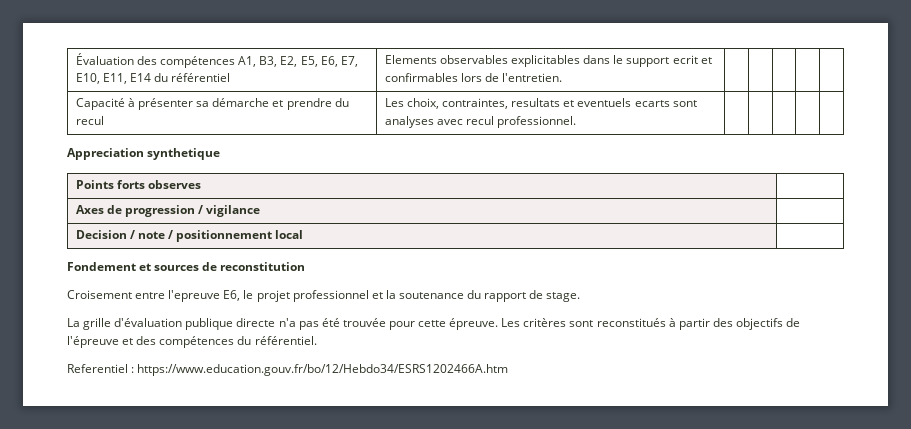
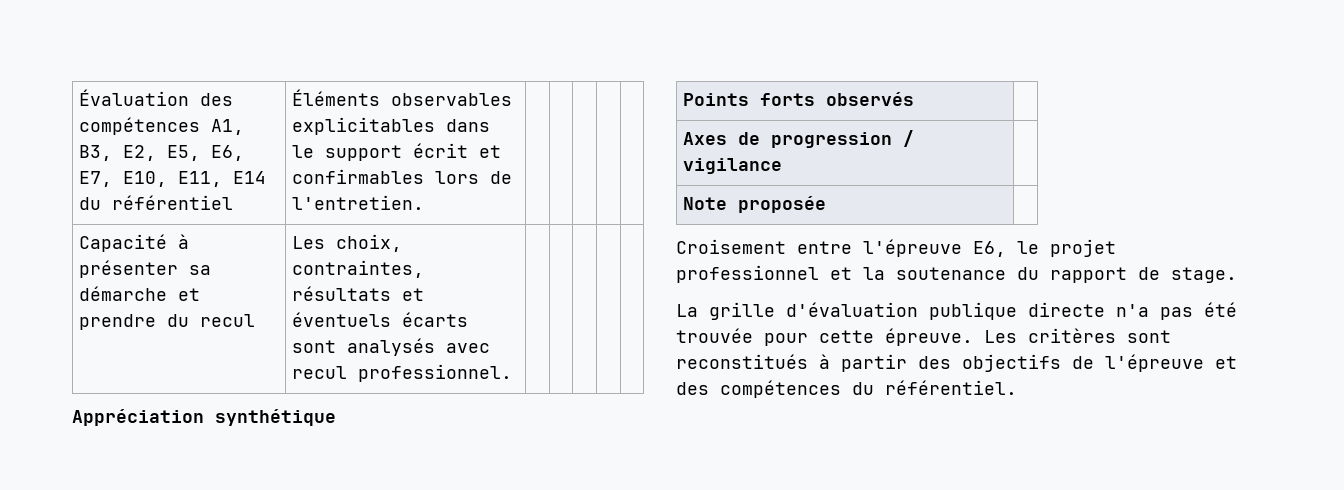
- Évaluation des compétences A1, B3, E2, E5, E6, E7, E10, E11, E14 du référentiel | Elements observables explicitables dans le support ecrit et confirmables lors de l'entretien. | | | | |
+ Évaluation des compétences A1, B3, E2, E5, E6, E7, E10, E11, E14 du référentiel | Éléments observables explicitables dans le support écrit et confirmables lors de l'entretien. | | | | |
- Capacité à présenter sa démarche et prendre du recul | Les choix, contraintes, resultats et eventuels ecarts sont analyses avec recul professionnel. | | | | |
+ Capacité à présenter sa démarche et prendre du recul | Les choix, contraintes, résultats et éventuels écarts sont analysés avec recul professionnel. | | | | |
- Appreciation synthetique
+ Appréciation synthétique
- Points forts observes |
+ Points forts observés |
- Decision / note / positionnement local |
- Fondement et sources de reconstitution
+ Note proposée |
- Croisement entre l'epreuve E6, le projet professionnel et la soutenance du rapport de stage.
+ Croisement entre l'épreuve E6, le projet professionnel et la soutenance du rapport de stage.
- Referentiel : https://www.education.gouv.fr/bo/12/Hebdo34/ESRS1202466A.htm

